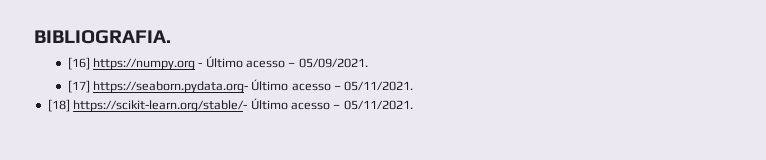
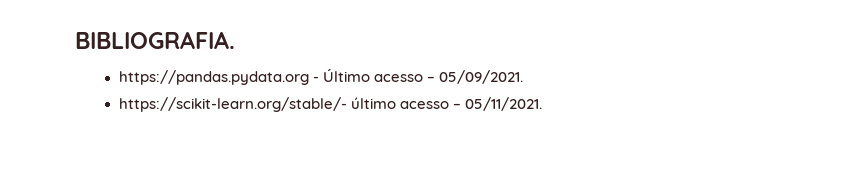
- [16] https://numpy.org - Último acesso – 05/09/2021.
+ https://pandas.pydata.org - Último acesso – 05/09/2021.
- [17] https://seaborn.pydata.org- Último acesso – 05/11/2021.
- [18] https://scikit-learn.org/stable/- Último acesso – 05/11/2021.
+ https://scikit-learn.org/stable/- último acesso – 05/11/2021.

